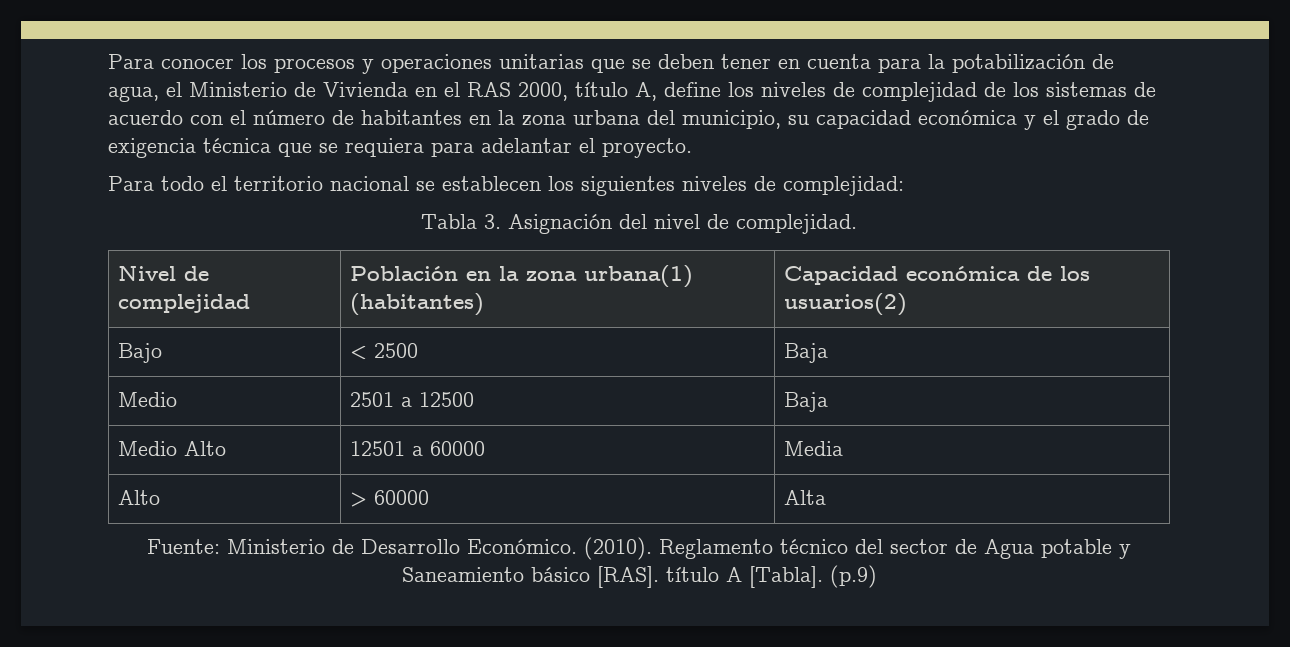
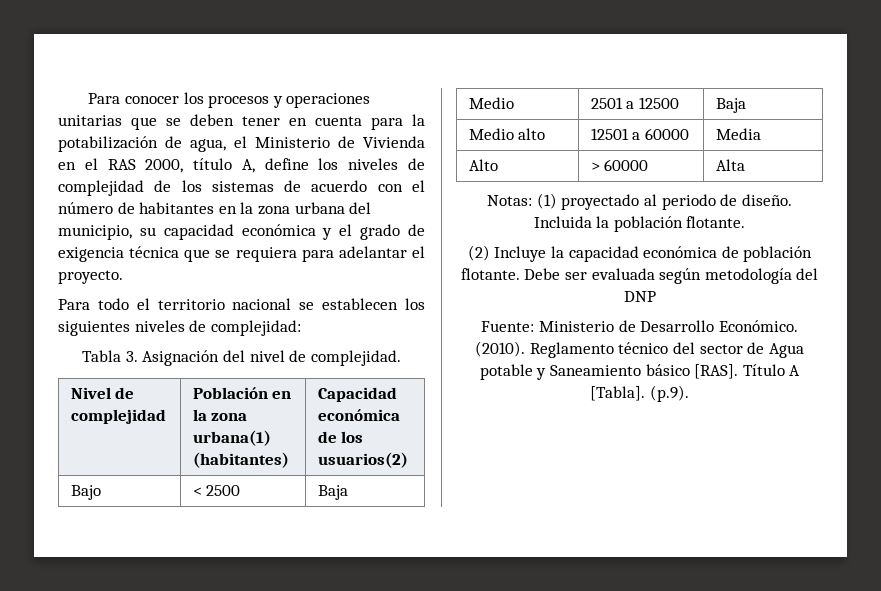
- Medio Alto | 12501 a 60000 | Media
+ Medio alto | 12501 a 60000 | Media
+ Notas: (1) proyectado al periodo de diseño. Incluida la población flotante.
+ (2) Incluye la capacidad económica de población flotante. Debe ser evaluada según metodología del DNP
- Reglamento técnico del sector de Agua potable y Saneamiento básico [RAS]. título A [Tabla].
+ Reglamento técnico del sector de Agua potable y Saneamiento básico [RAS]. Título A [Tabla].
- (p.9)
+ (p.9).

